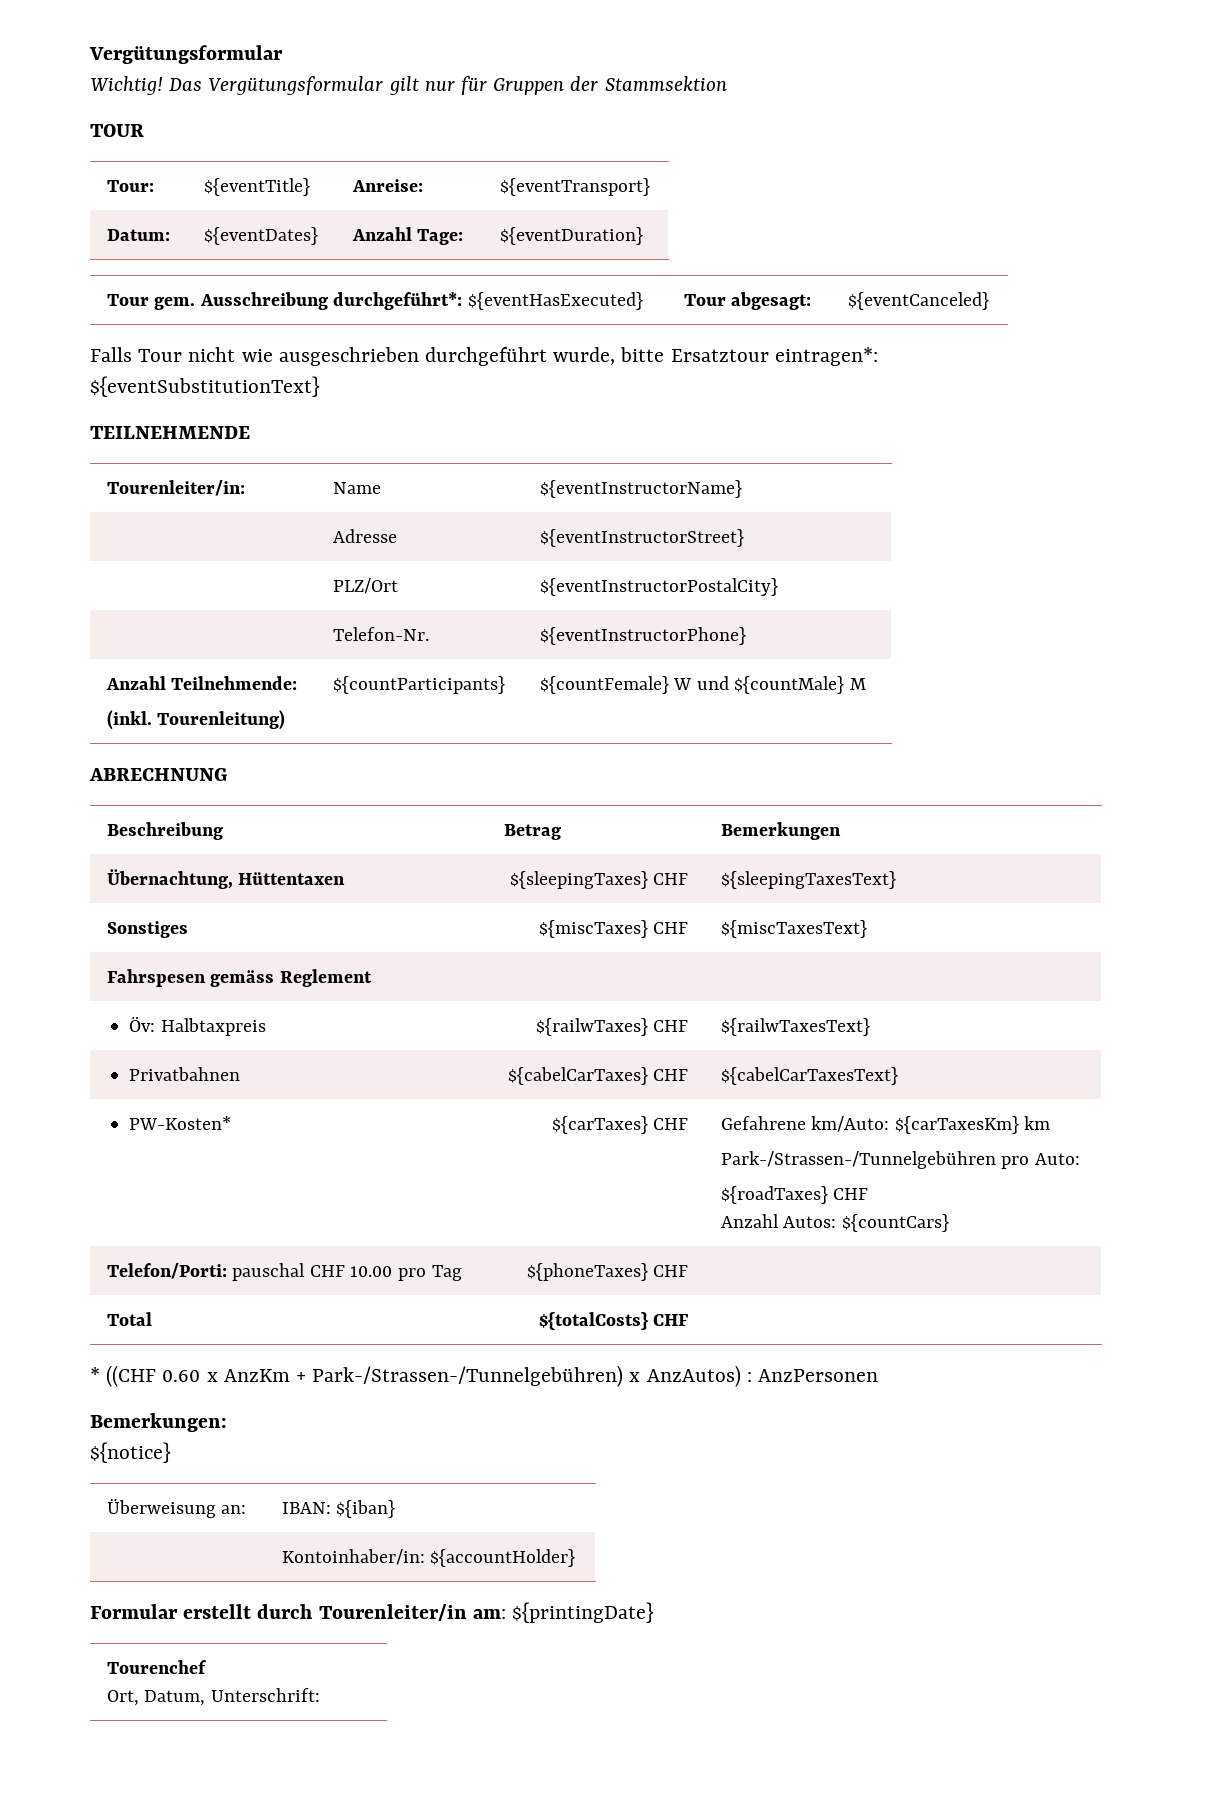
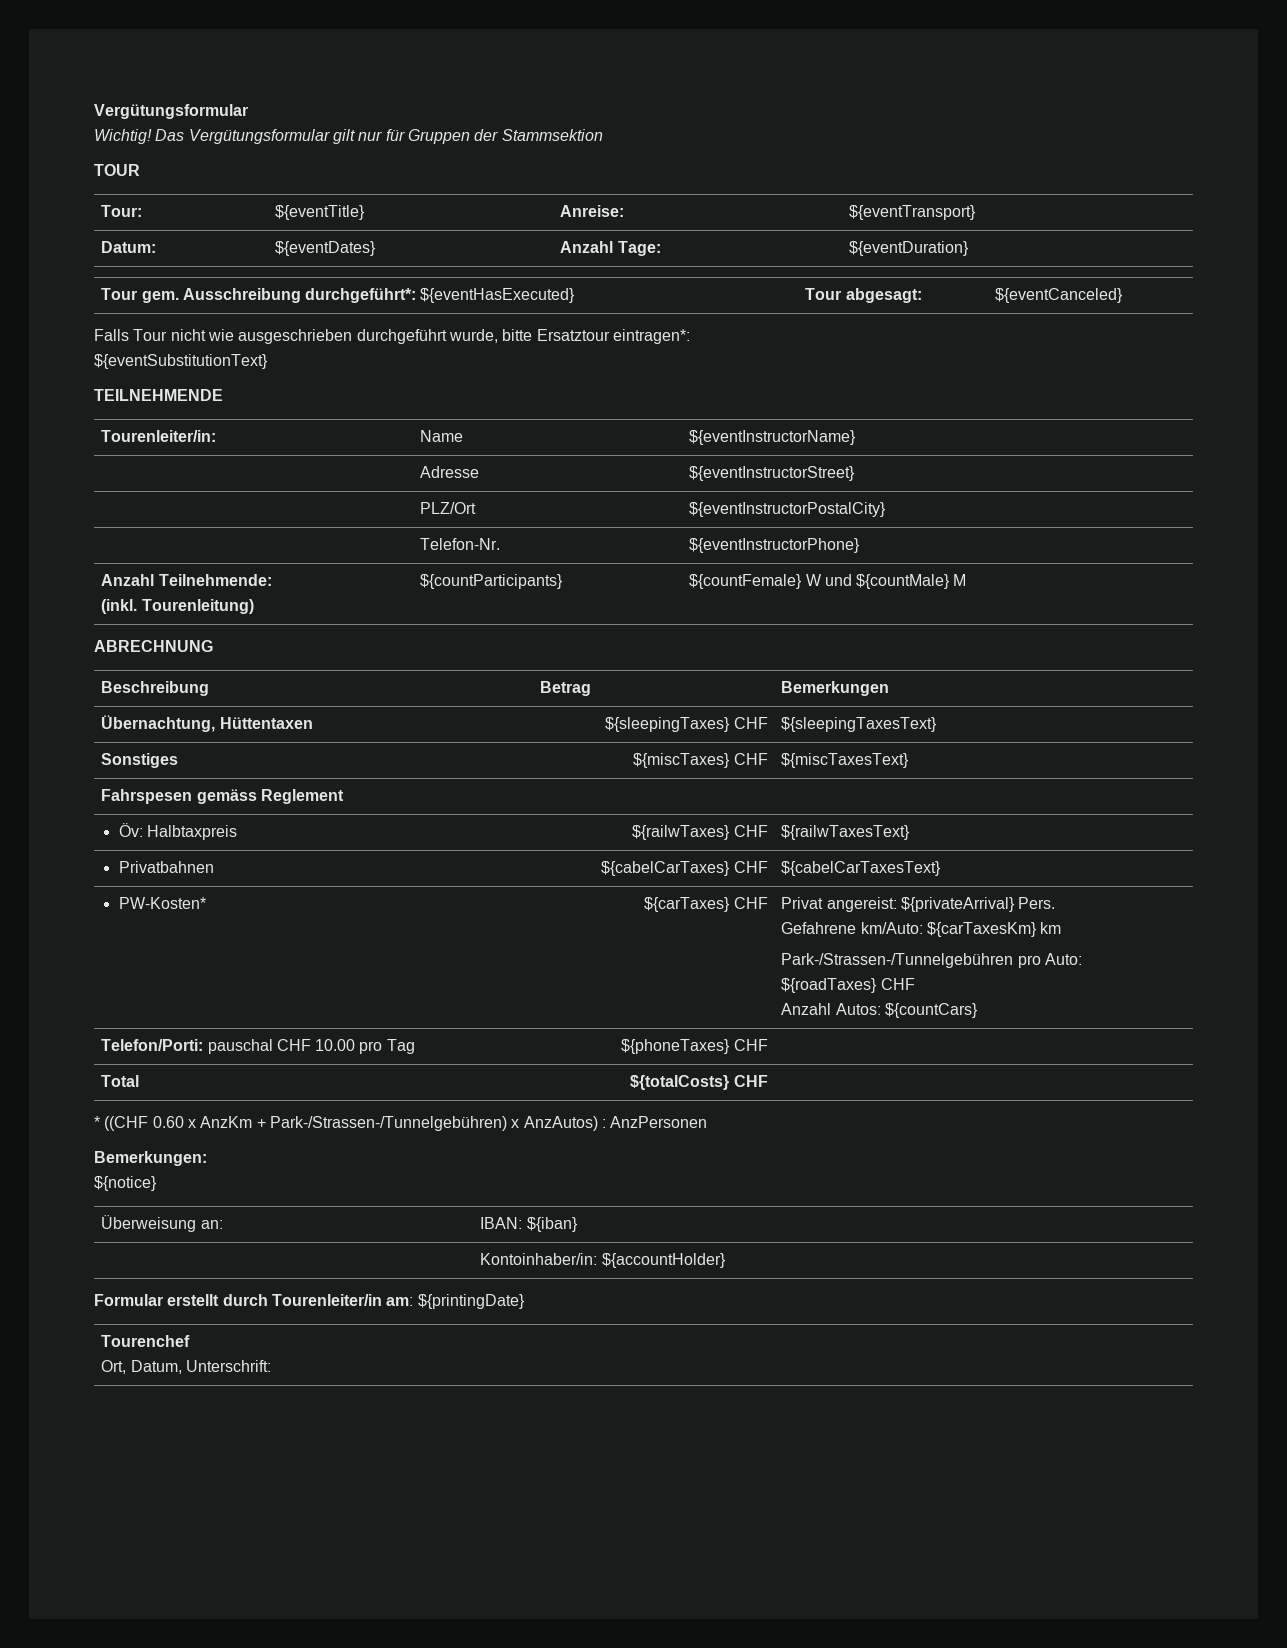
- PW-Kosten* | ${carTaxes} CHF | Gefahrene km/Auto: ${carTaxesKm} km
+ PW-Kosten* | ${carTaxes} CHF | Privat angereist: ${privateArrival} Pers.
+ Gefahrene km/Auto: ${carTaxesKm} km

